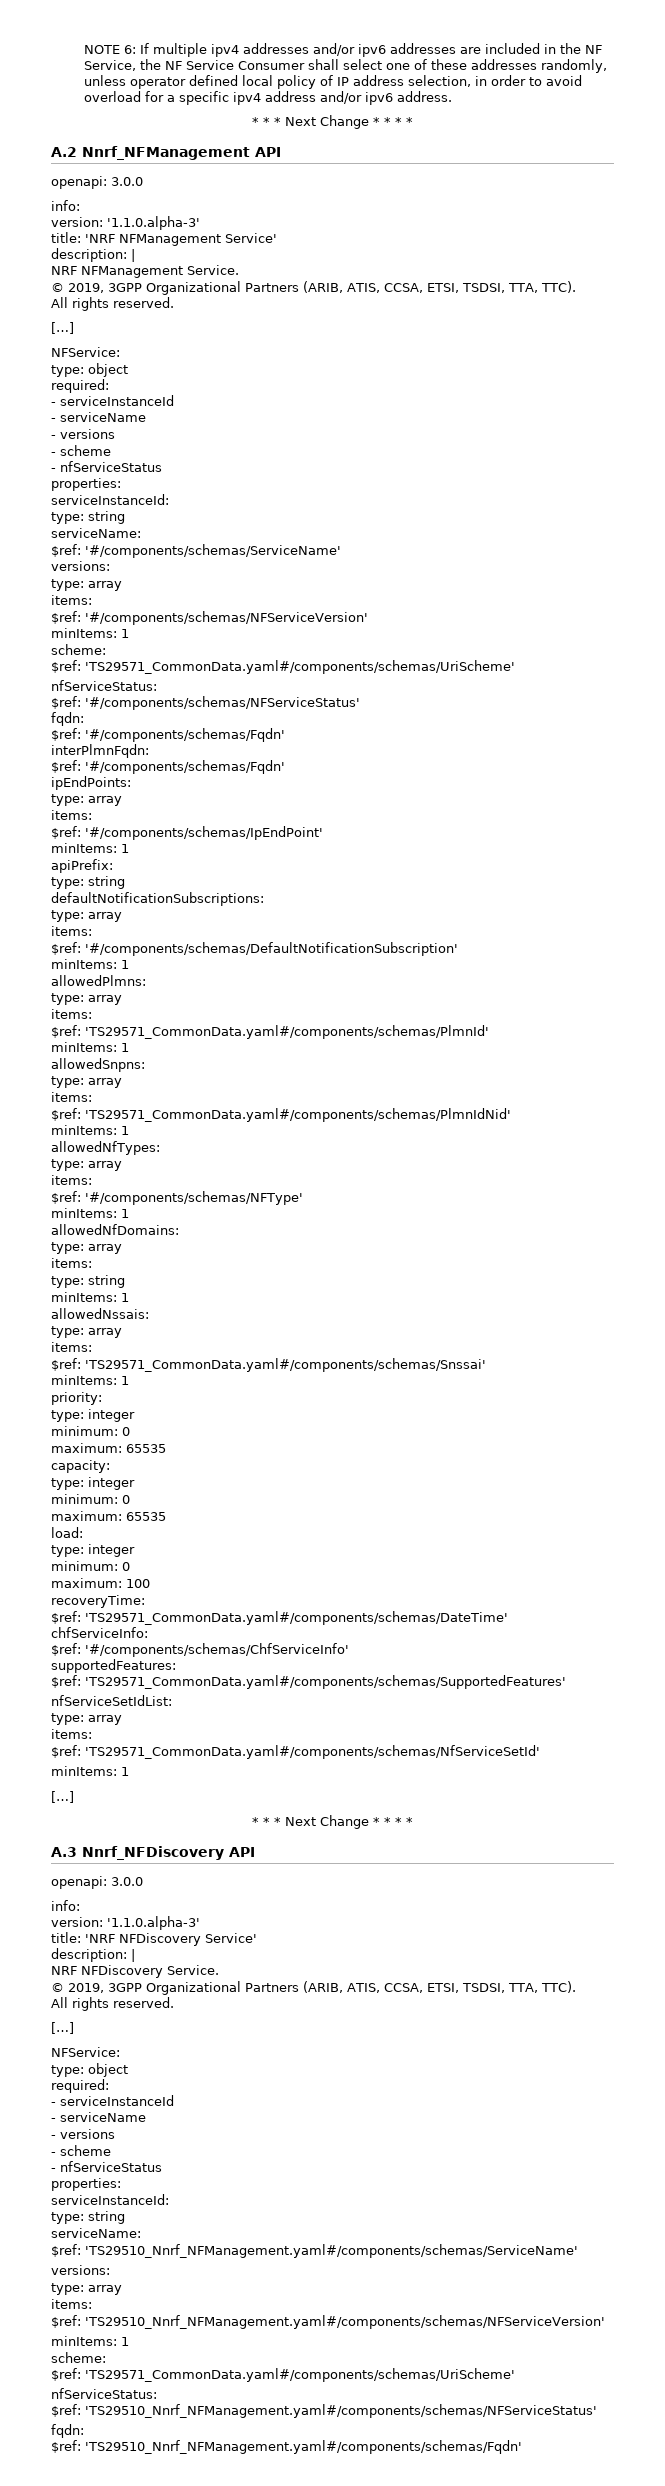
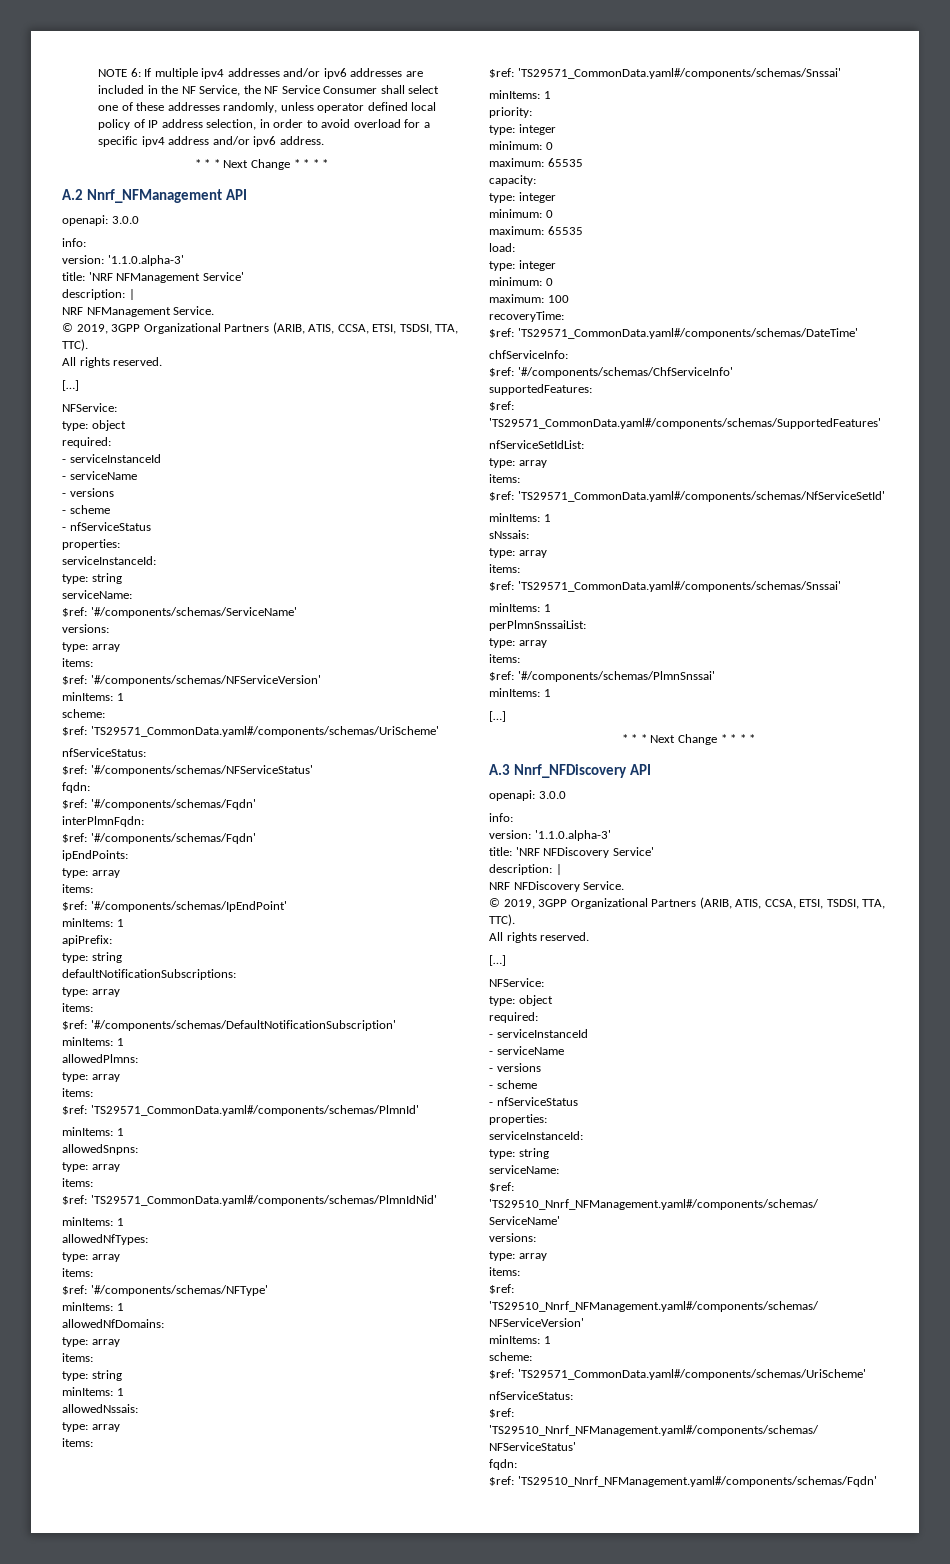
+ sNssais:
+ type: array
+ items:
+ $ref: 'TS29571_CommonData.yaml#/components/schemas/Snssai'
+ minItems: 1
+ perPlmnSnssaiList:
+ type: array
+ items:
+ $ref: '#/components/schemas/PlmnSnssai'
+ minItems: 1

